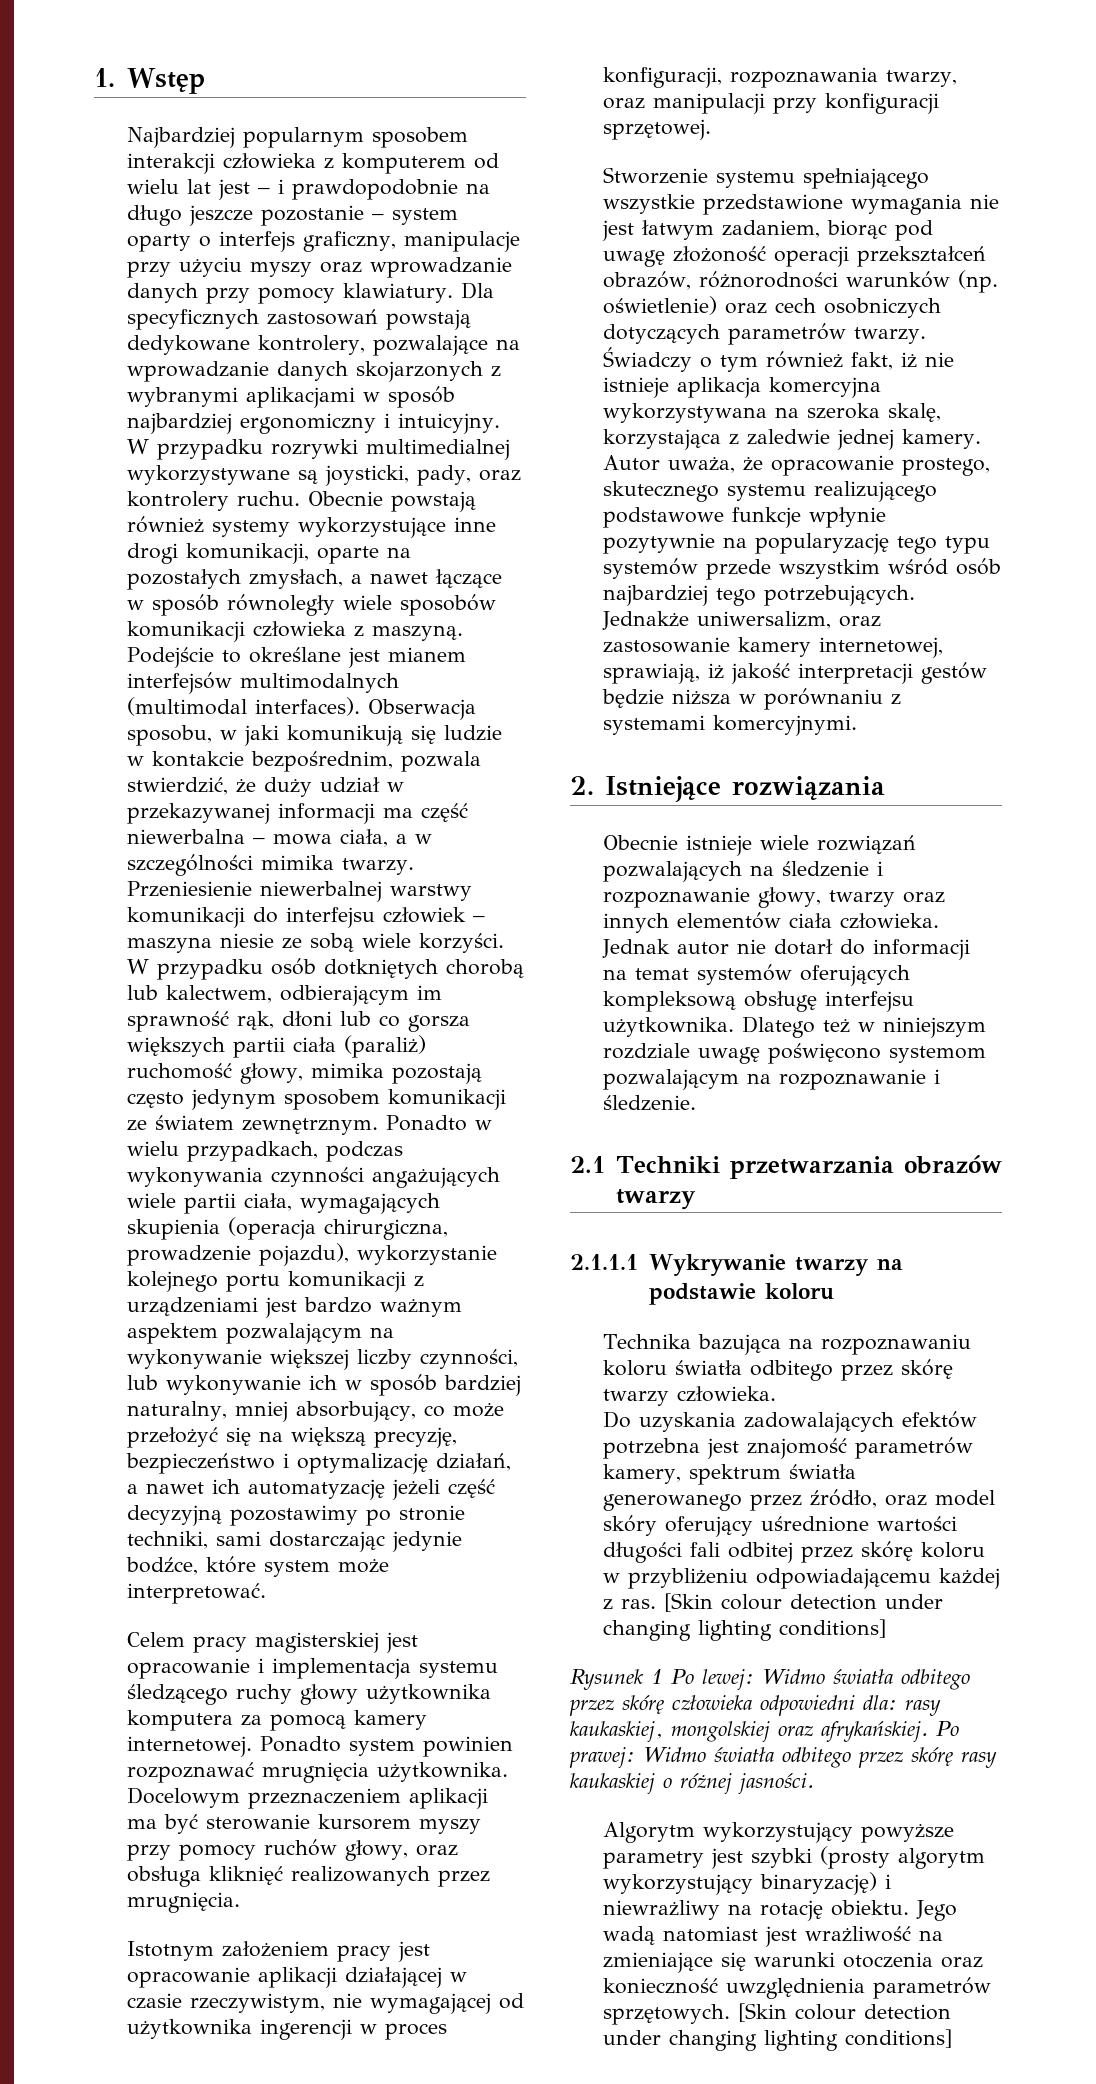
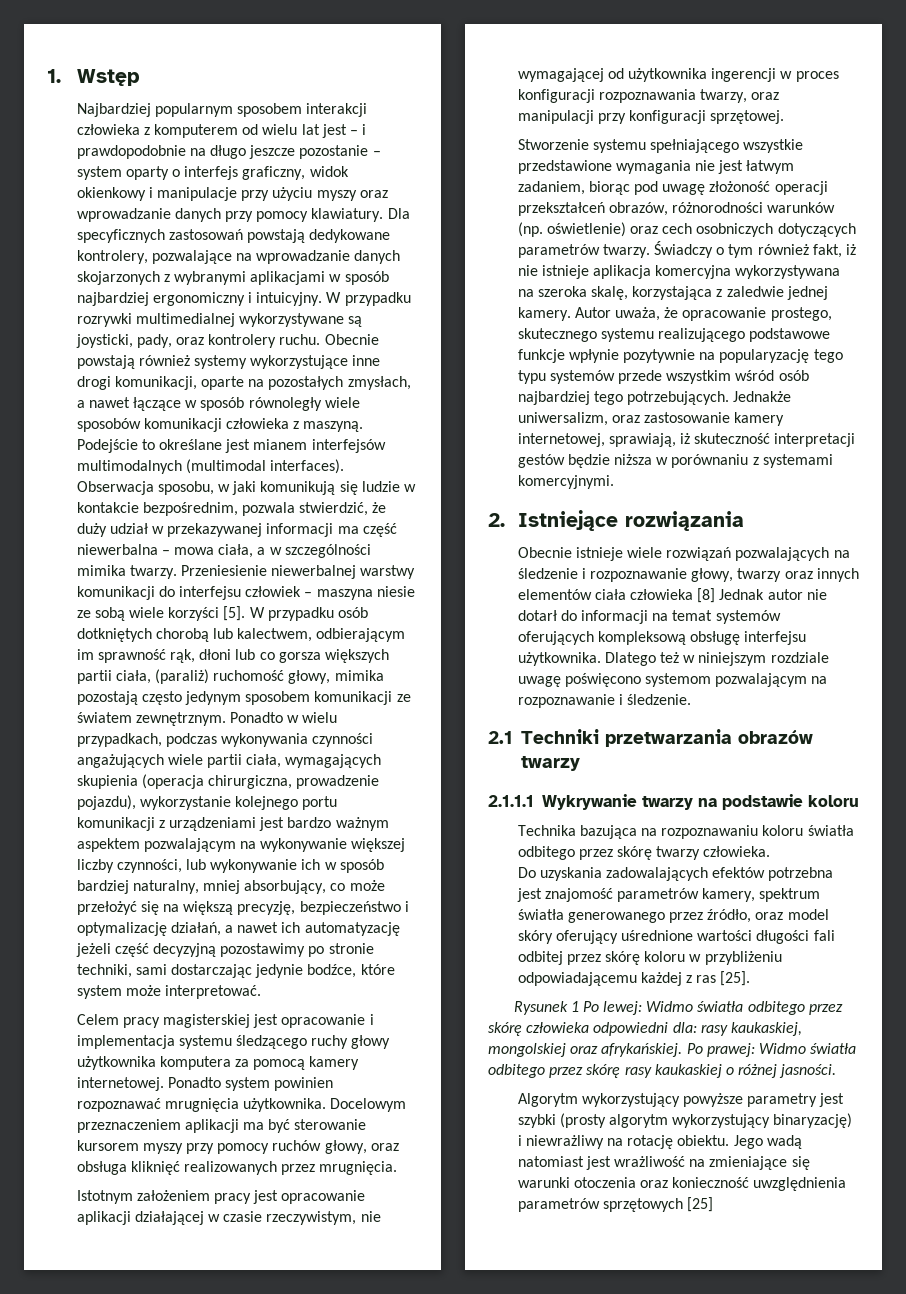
- Najbardziej popularnym sposobem interakcji człowieka z komputerem od wielu lat jest – i prawdopodobnie na długo jeszcze pozostanie – system oparty o interfejs graficzny, manipulacje przy użyciu myszy oraz wprowadzanie danych przy pomocy klawiatury.
+ Najbardziej popularnym sposobem interakcji człowieka z komputerem od wielu lat jest – i prawdopodobnie na długo jeszcze pozostanie – system oparty o interfejs graficzny, widok okienkowy i manipulacje przy użyciu myszy oraz wprowadzanie danych przy pomocy klawiatury.
- Przeniesienie niewerbalnej warstwy komunikacji do interfejsu człowiek – maszyna niesie ze sobą wiele korzyści.
+ Przeniesienie niewerbalnej warstwy komunikacji do interfejsu człowiek – maszyna niesie ze sobą wiele korzyści [5].
- W przypadku osób dotkniętych chorobą lub kalectwem, odbierającym im sprawność rąk, dłoni lub co gorsza większych partii ciała (paraliż) ruchomość głowy, mimika pozostają często jedynym sposobem komunikacji ze światem zewnętrznym.
+ W przypadku osób dotkniętych chorobą lub kalectwem, odbierającym im sprawność rąk, dłoni lub co gorsza większych partii ciała, (paraliż) ruchomość głowy, mimika pozostają często jedynym sposobem komunikacji ze światem zewnętrznym.
- Istotnym założeniem pracy jest opracowanie aplikacji działającej w czasie rzeczywistym, nie wymagającej od użytkownika ingerencji w proces konfiguracji, rozpoznawania twarzy, oraz manipulacji przy konfiguracji sprzętowej.
+ Istotnym założeniem pracy jest opracowanie aplikacji działającej w czasie rzeczywistym, nie wymagającej od użytkownika ingerencji w proces konfiguracji rozpoznawania twarzy, oraz manipulacji przy konfiguracji sprzętowej.
- Jednakże uniwersalizm, oraz zastosowanie kamery internetowej, sprawiają, iż jakość interpretacji gestów będzie niższa w porównaniu z systemami komercyjnymi.
+ Jednakże uniwersalizm, oraz zastosowanie kamery internetowej, sprawiają, iż skuteczność interpretacji gestów będzie niższa w porównaniu z systemami komercyjnymi.
- Obecnie istnieje wiele rozwiązań pozwalających na śledzenie i rozpoznawanie głowy, twarzy oraz innych elementów ciała człowieka. Jednak autor nie dotarł do informacji na temat systemów oferujących kompleksową obsługę interfejsu użytkownika.
+ Obecnie istnieje wiele rozwiązań pozwalających na śledzenie i rozpoznawanie głowy, twarzy oraz innych elementów ciała człowieka [8] Jednak autor nie dotarł do informacji na temat systemów oferujących kompleksową obsługę interfejsu użytkownika.
- Do uzyskania zadowalających efektów potrzebna jest znajomość parametrów kamery, spektrum światła generowanego przez źródło, oraz model skóry oferujący uśrednione wartości długości fali odbitej przez skórę koloru w przybliżeniu odpowiadającemu każdej z ras. [Skin colour detection under changing lighting conditions]
+ Do uzyskania zadowalających efektów potrzebna jest znajomość parametrów kamery, spektrum światła generowanego przez źródło, oraz model skóry oferujący uśrednione wartości długości fali odbitej przez skórę koloru w przybliżeniu odpowiadającemu każdej z ras [25].
- Jego wadą natomiast jest wrażliwość na zmieniające się warunki otoczenia oraz konieczność uwzględnienia parametrów sprzętowych. [Skin colour detection under changing lighting conditions]
+ Jego wadą natomiast jest wrażliwość na zmieniające się warunki otoczenia oraz konieczność uwzględnienia parametrów sprzętowych [25]

